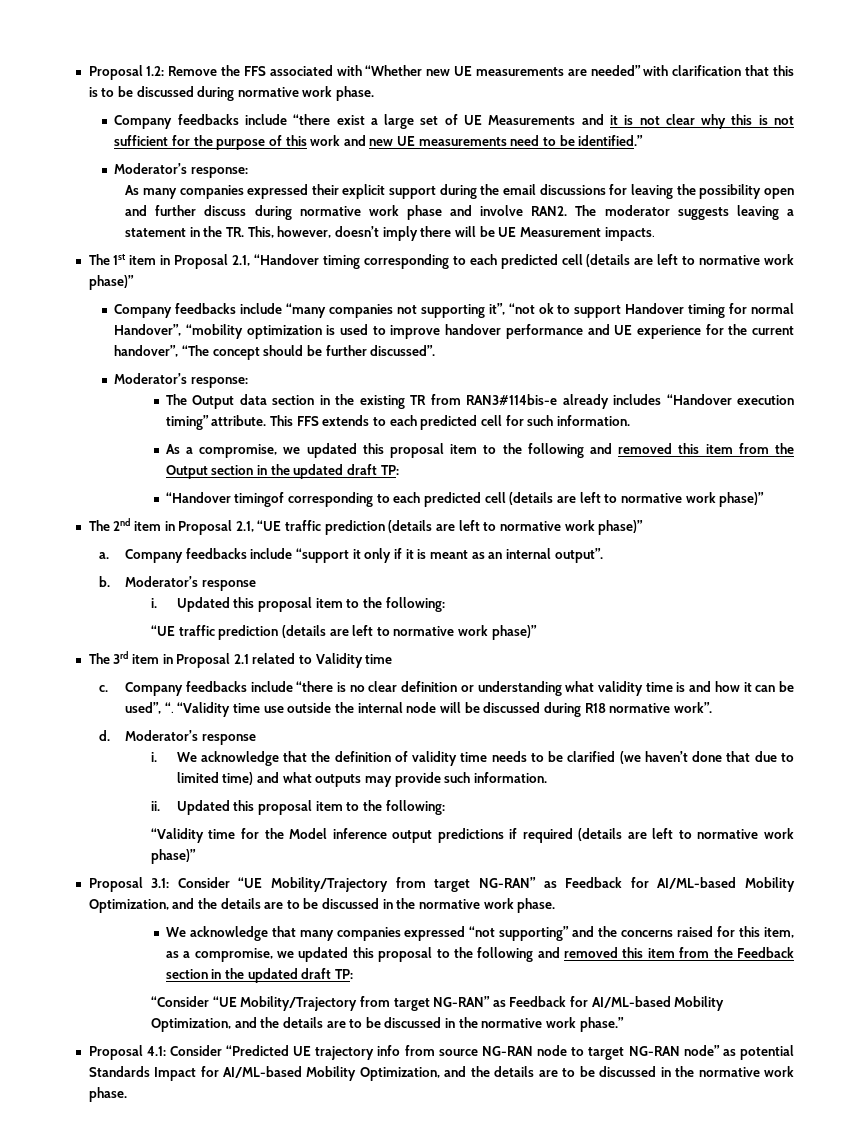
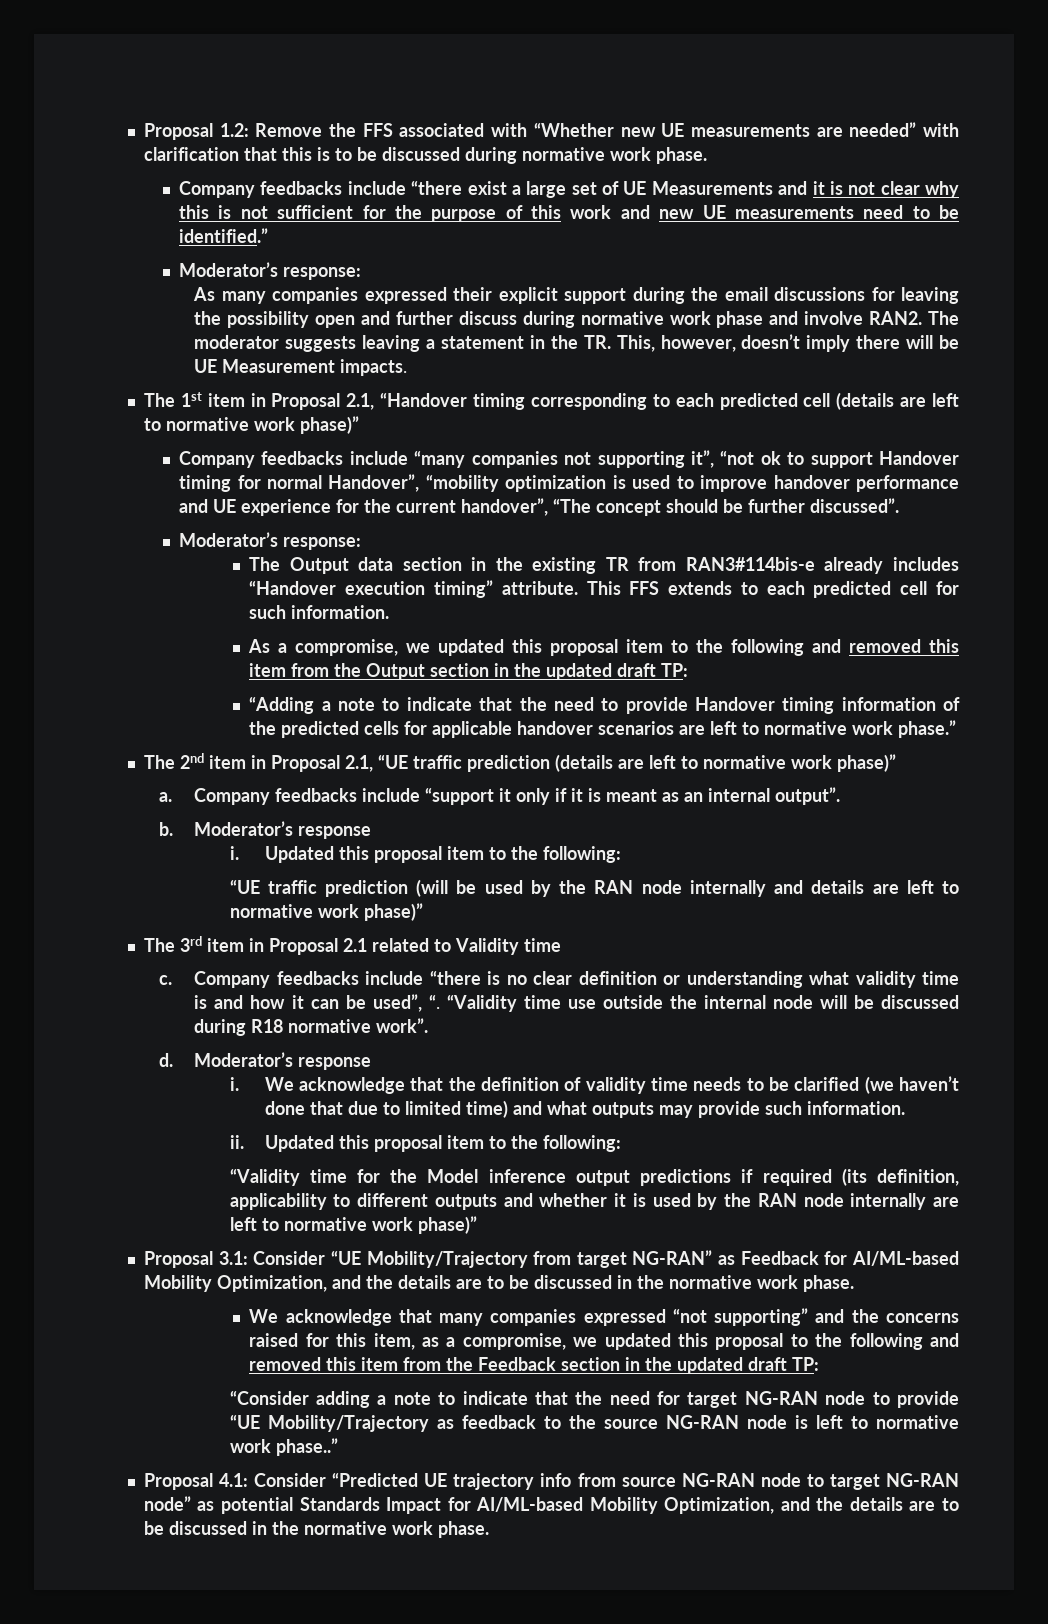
- “Handover timingof corresponding to each predicted cell (details are left to normative work phase)”
+ “Adding a note to indicate that the need to provide Handover timing information of the predicted cells for applicable handover scenarios are left to normative work phase.”
  i. Updated this proposal item to the following:
- “UE traffic prediction (details are left to normative work phase)”
+ “UE traffic prediction (will be used by the RAN node internally and details are left to normative work phase)”
- “Validity time for the Model inference output predictions if required (details are left to normative work phase)”
+ “Validity time for the Model inference output predictions if required (its definition, applicability to different outputs and whether it is used by the RAN node internally are left to normative work phase)”
- “Consider “UE Mobility/Trajectory from target NG-RAN” as Feedback for AI/ML-based Mobility Optimization, and the details are to be discussed in the normative work phase.”
+ “Consider adding a note to indicate that the need for target NG-RAN node to provide “UE Mobility/Trajectory as feedback to the source NG-RAN node is left to normative work phase..”

